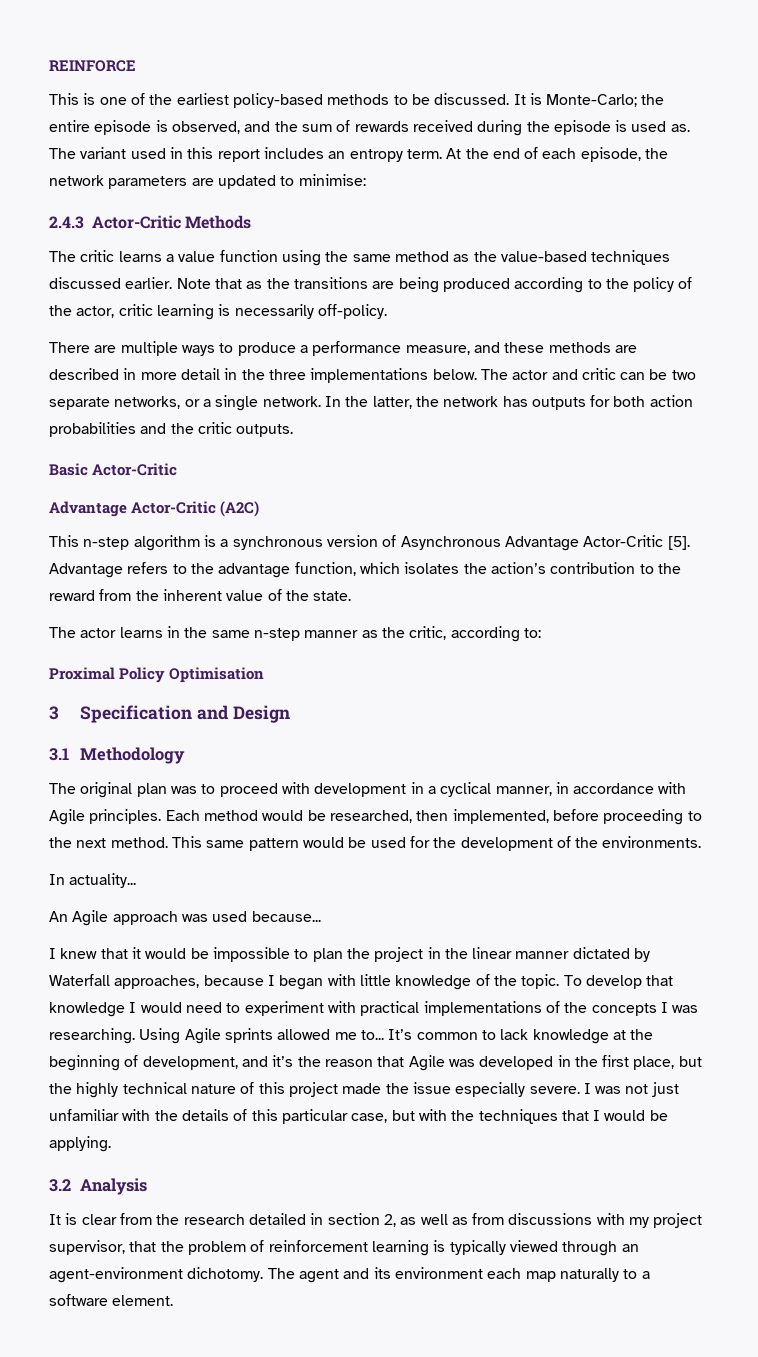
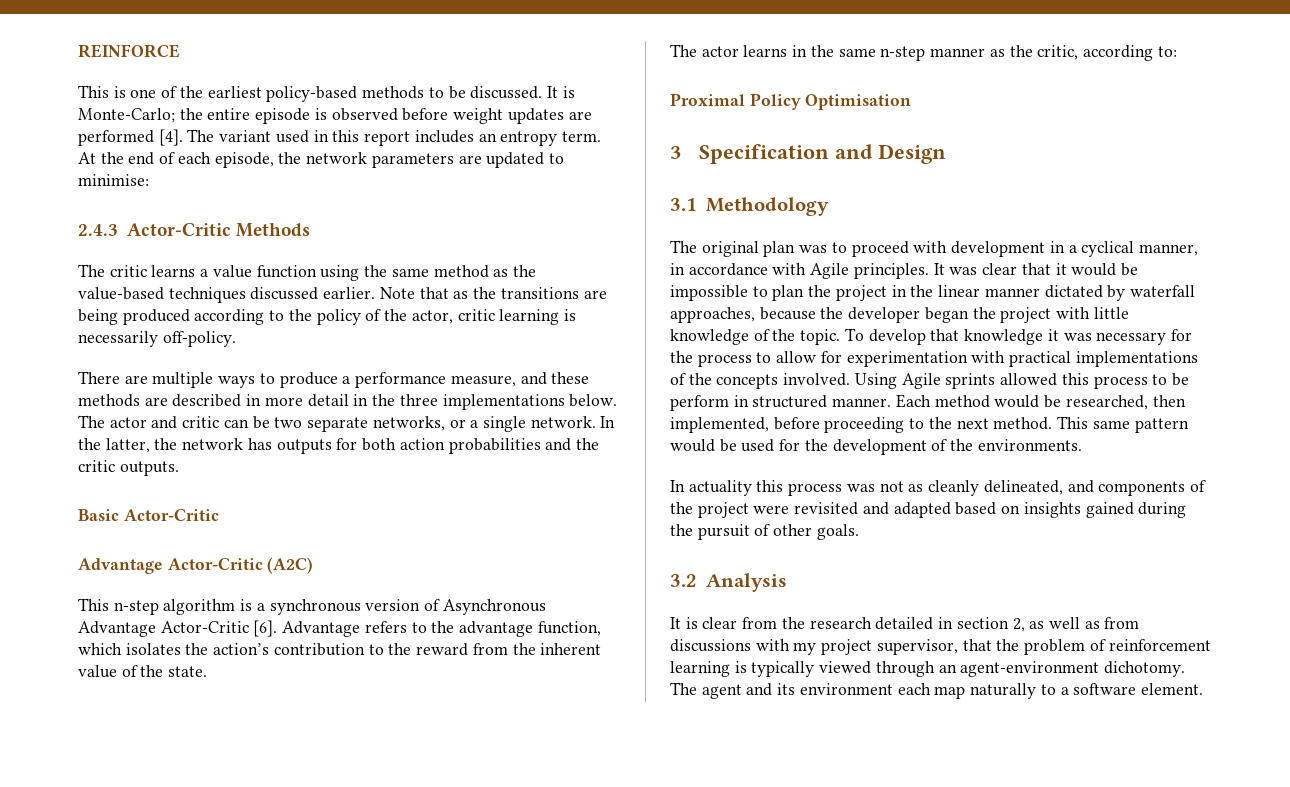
- It is Monte-Carlo; the entire episode is observed, and the sum of rewards received during the episode is used as.
+ It is Monte-Carlo; the entire episode is observed before weight updates are performed [4].
- This n-step algorithm is a synchronous version of Asynchronous Advantage Actor-Critic [5].
+ This n-step algorithm is a synchronous version of Asynchronous Advantage Actor-Critic [6].
+ It was clear that it would be impossible to plan the project in the linear manner dictated by waterfall approaches, because the developer began the project with little knowledge of the topic. To develop that knowledge it was necessary for the process to allow for experimentation with practical implementations of the concepts involved. Using Agile sprints allowed this process to be perform in structured manner.
- In actuality...
- An Agile approach was used because...
- I knew that it would be impossible to plan the project in the linear manner dictated by Waterfall approaches, because I began with little knowledge of the topic. To develop that knowledge I would need to experiment with practical implementations of the concepts I was researching. Using Agile sprints allowed me to... It’s common to lack knowledge at the beginning of development, and it’s the reason that Agile was developed in the first place, but the highly technical nature of this project made the issue especially severe. I was not just unfamiliar with the details of this particular case, but with the techniques that I would be applying.
+ In actuality this process was not as cleanly delineated, and components of the project were revisited and adapted based on insights gained during the pursuit of other goals.

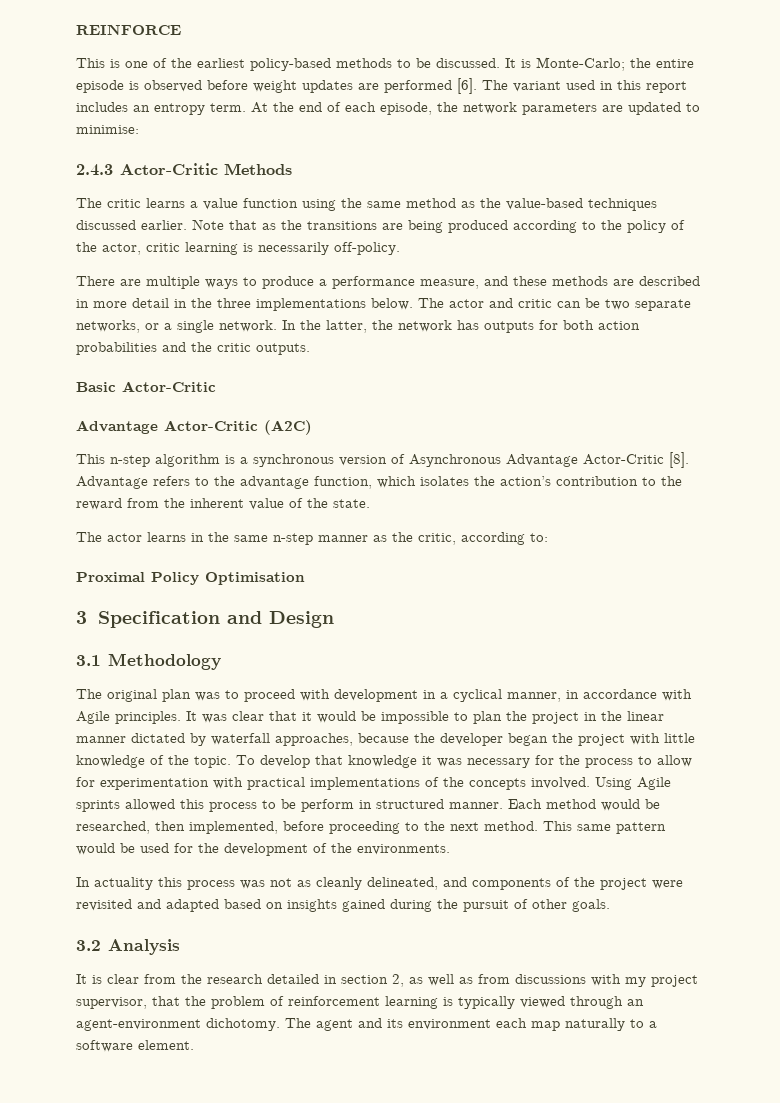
- It is Monte-Carlo; the entire episode is observed before weight updates are performed [4].
+ It is Monte-Carlo; the entire episode is observed before weight updates are performed [6].
- This n-step algorithm is a synchronous version of Asynchronous Advantage Actor-Critic [6].
+ This n-step algorithm is a synchronous version of Asynchronous Advantage Actor-Critic [8].

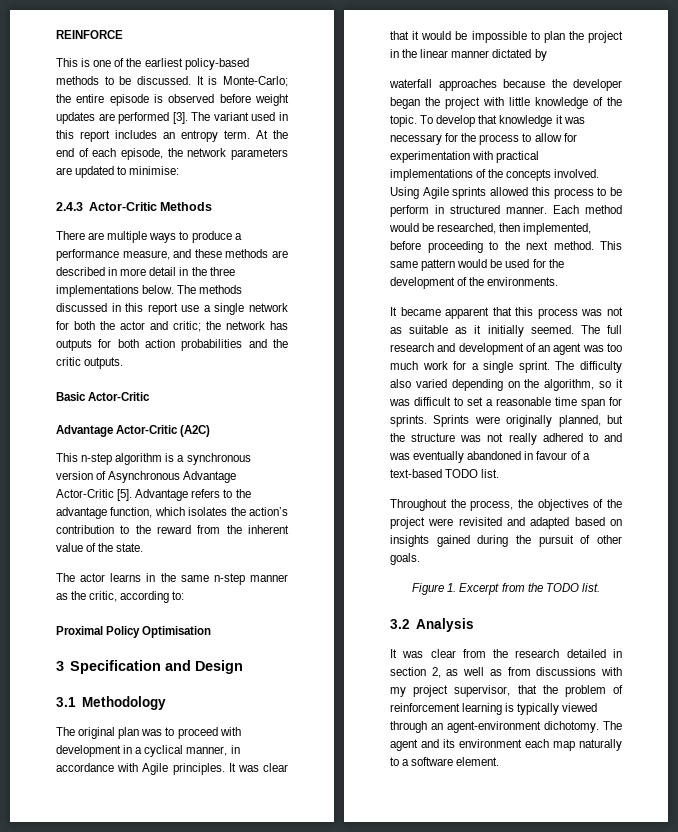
- It is Monte-Carlo; the entire episode is observed before weight updates are performed [6].
+ It is Monte-Carlo; the entire episode is observed before weight updates are performed [3].
- The critic learns a value function using the same method as the value-based techniques discussed earlier. Note that as the transitions are being produced according to the policy of the actor, critic learning is necessarily off-policy.
- The actor and critic can be two separate networks, or a single network. In the latter, the network has outputs for both action probabilities and the critic outputs.
+ The methods discussed in this report use a single network for both the actor and critic; the network has outputs for both action probabilities and the critic outputs.
- This n-step algorithm is a synchronous version of Asynchronous Advantage Actor-Critic [8].
+ This n-step algorithm is a synchronous version of Asynchronous Advantage Actor-Critic [5].
- It was clear that it would be impossible to plan the project in the linear manner dictated by waterfall approaches, because the developer began the project with little knowledge of the topic.
+ It was clear that it would be impossible to plan the project in the linear manner dictated by
+ waterfall approaches because the developer began the project with little knowledge of the topic.
- In actuality this process was not as cleanly delineated, and components of the project were revisited and adapted based on insights gained during the pursuit of other goals.
+ It became apparent that this process was not as suitable as it initially seemed. The full research and development of an agent was too much work for a single sprint. The difficulty also varied depending on the algorithm, so it was difficult to set a reasonable time span for sprints. Sprints were originally planned, but the structure was not really adhered to and was eventually abandoned in favour of a text-based TODO list.
+ Throughout the process, the objectives of the project were revisited and adapted based on insights gained during the pursuit of other goals.
+ Figure 1. Excerpt from the TODO list.
- It is clear from the research detailed in section 2, as well as from discussions with my project supervisor, that the problem of reinforcement learning is typically viewed through an agent-environment dichotomy.
+ It was clear from the research detailed in section 2, as well as from discussions with my project supervisor, that the problem of reinforcement learning is typically viewed through an agent-environment dichotomy.

